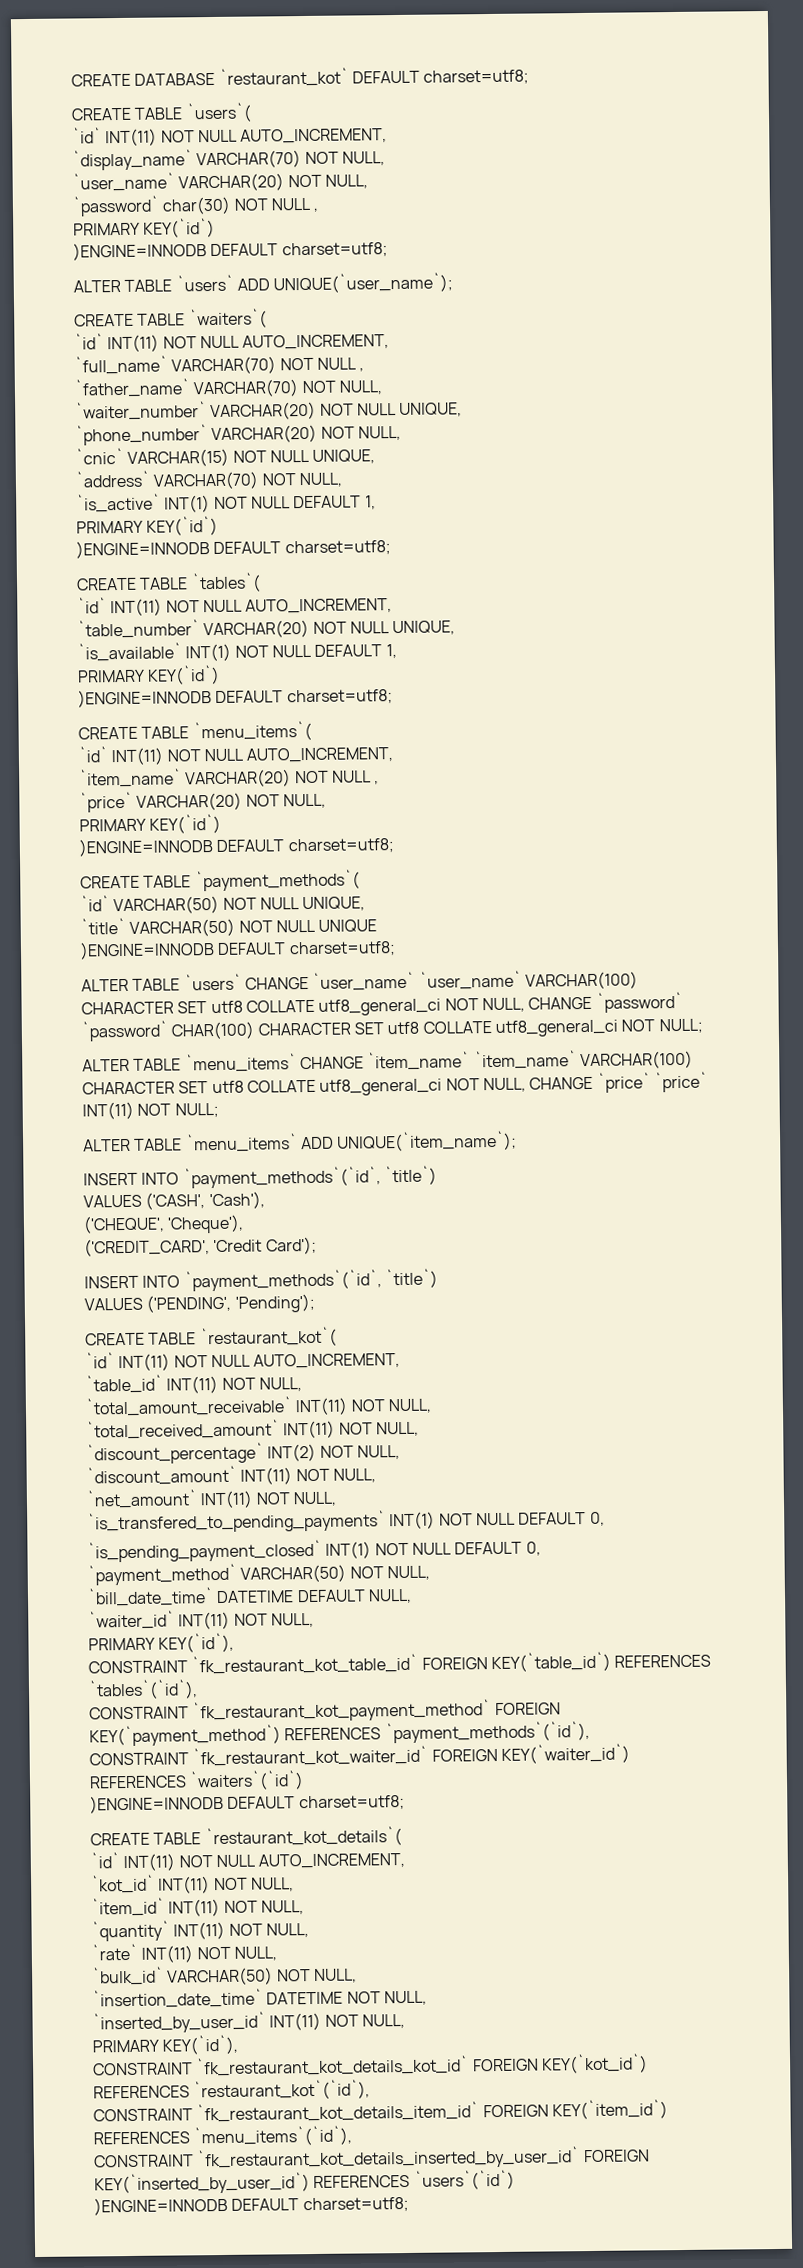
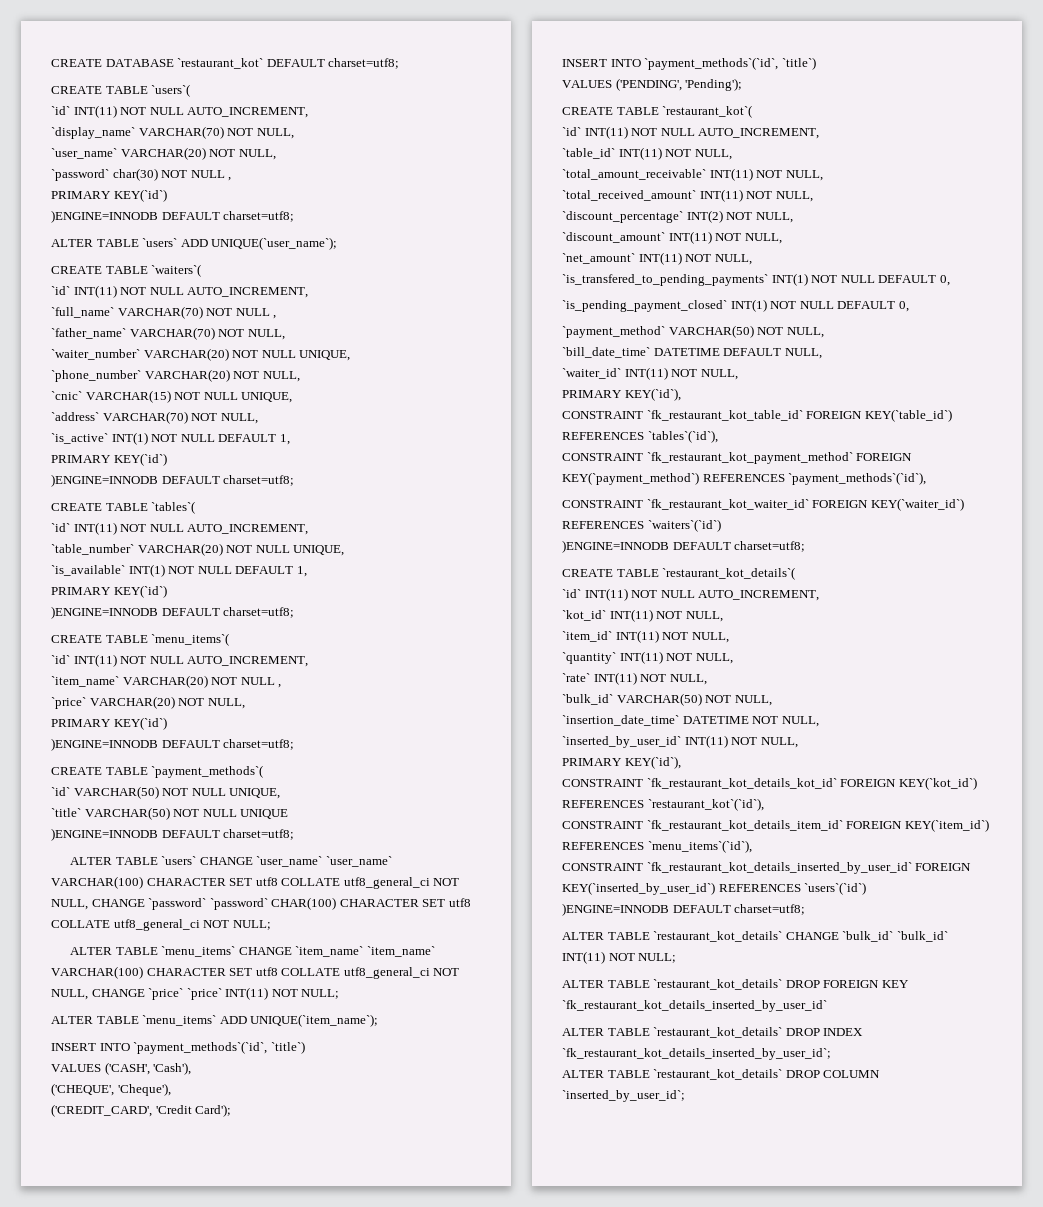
+ ALTER TABLE `restaurant_kot_details` CHANGE `bulk_id` `bulk_id` INT(11) NOT NULL;
+ ALTER TABLE `restaurant_kot_details` DROP FOREIGN KEY `fk_restaurant_kot_details_inserted_by_user_id`
+ ALTER TABLE `restaurant_kot_details` DROP INDEX `fk_restaurant_kot_details_inserted_by_user_id`;
+ ALTER TABLE `restaurant_kot_details` DROP COLUMN `inserted_by_user_id`;

